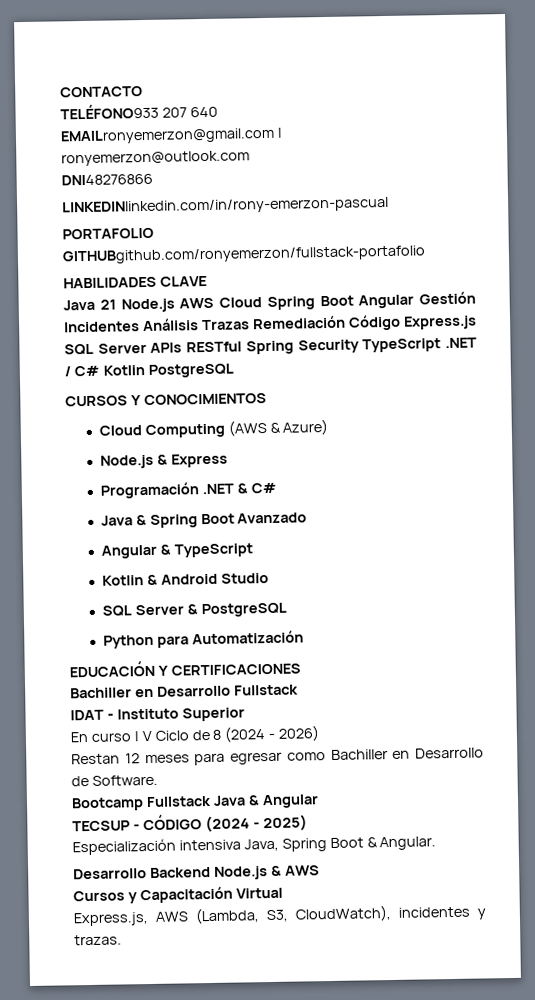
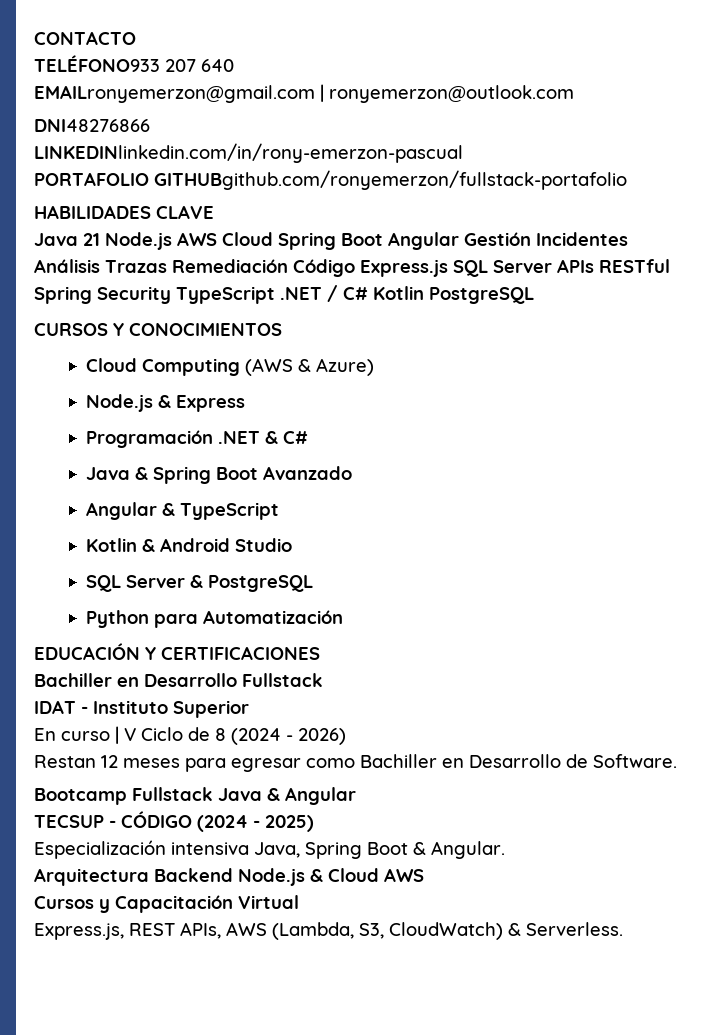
- Desarrollo Backend Node.js & AWS
+ Arquitectura Backend Node.js & Cloud AWS
- Express.js, AWS (Lambda, S3, CloudWatch), incidentes y trazas.
+ Express.js, REST APIs, AWS (Lambda, S3, CloudWatch) & Serverless.

